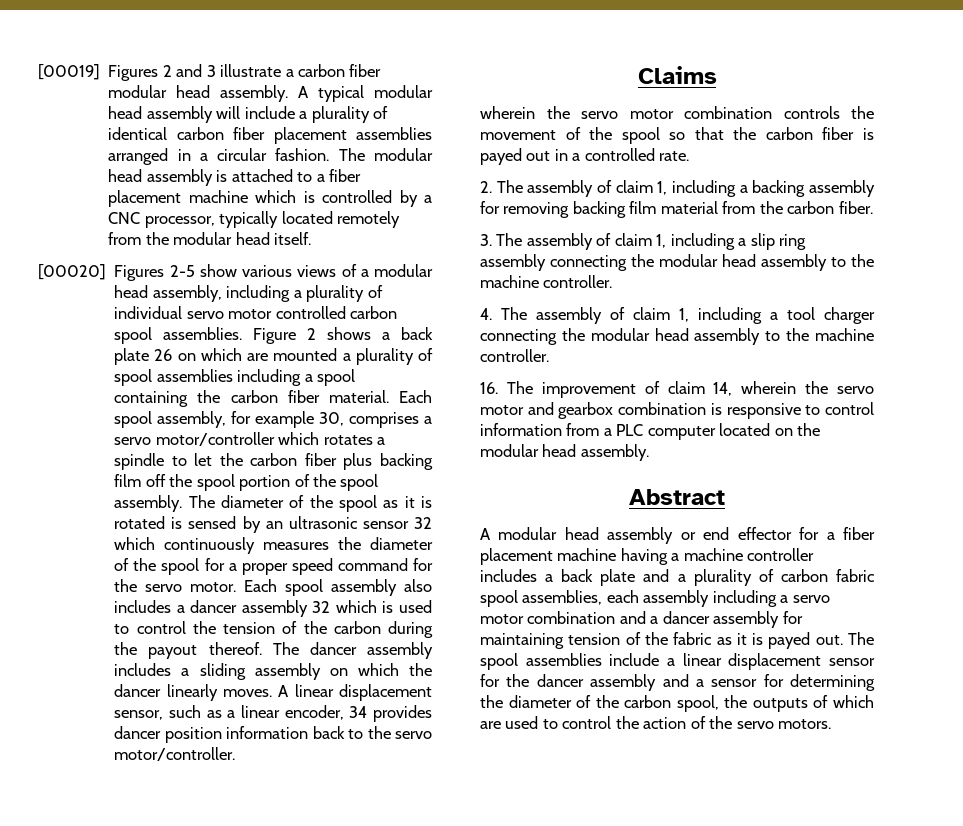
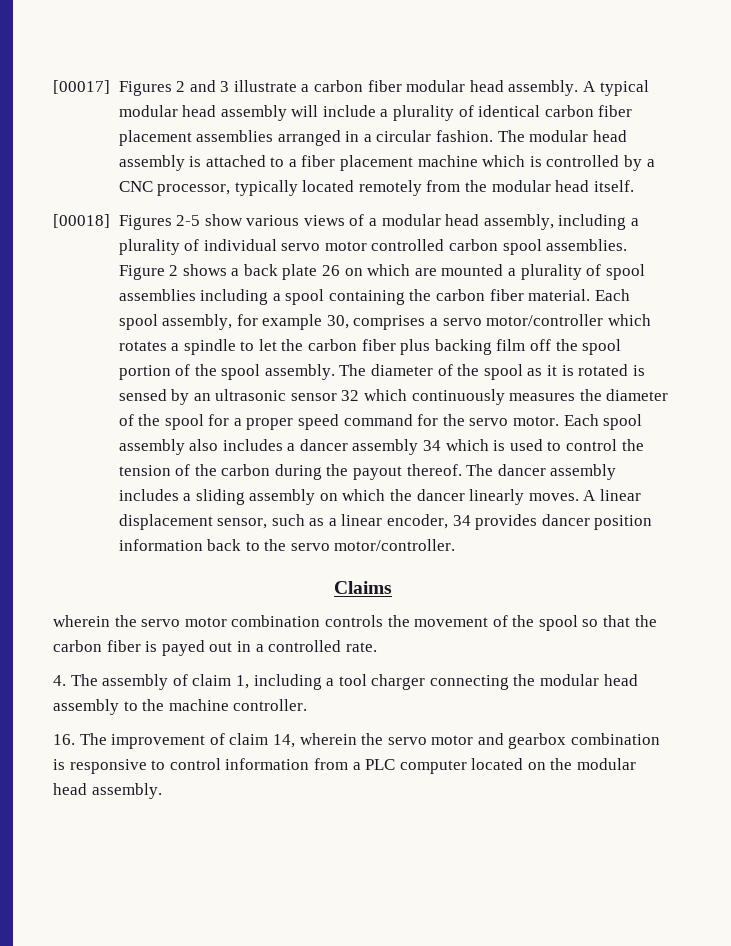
- [00019] Figures 2 and 3 illustrate a carbon fiber modular head assembly.
+ [00017] Figures 2 and 3 illustrate a carbon fiber modular head assembly.
- [00020] Figures 2-5 show various views of a modular head assembly, including a plurality of individual servo motor controlled carbon spool assemblies.
+ [00018] Figures 2-5 show various views of a modular head assembly, including a plurality of individual servo motor controlled carbon spool assemblies.
- Each spool assembly also includes a dancer assembly 32 which is used to control the tension of the carbon during the payout thereof.
+ Each spool assembly also includes a dancer assembly 34 which is used to control the tension of the carbon during the payout thereof.
- 2. The assembly of claim 1, including a backing assembly for removing backing film material from the carbon fiber.
- 3. The assembly of claim 1, including a slip ring assembly connecting the modular head assembly to the machine controller.
- Abstract
- A modular head assembly or end effector for a fiber placement machine having a machine controller includes a back plate and a plurality of carbon fabric spool assemblies, each assembly including a servo motor combination and a dancer assembly for maintaining tension of the fabric as it is payed out. The spool assemblies include a linear displacement sensor for the dancer assembly and a sensor for determining the diameter of the carbon spool, the outputs of which are used to control the action of the servo motors.

